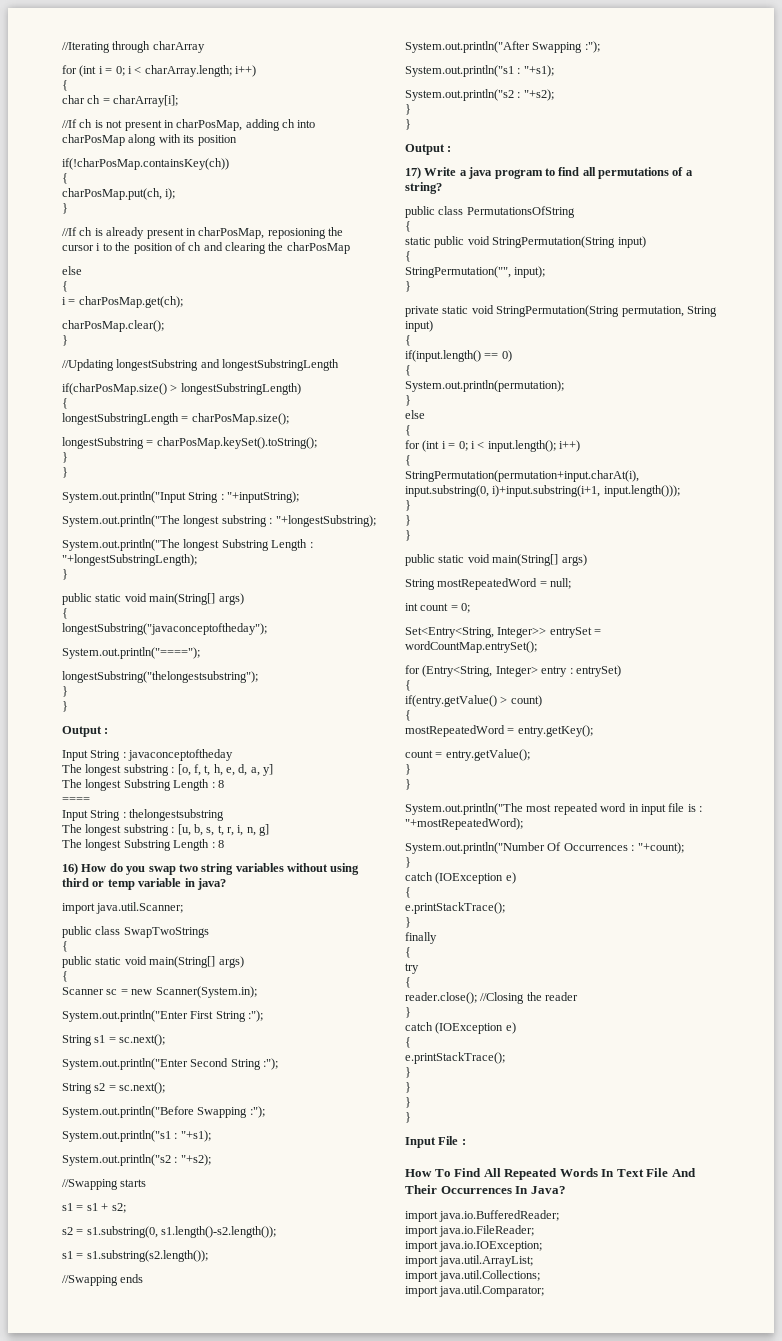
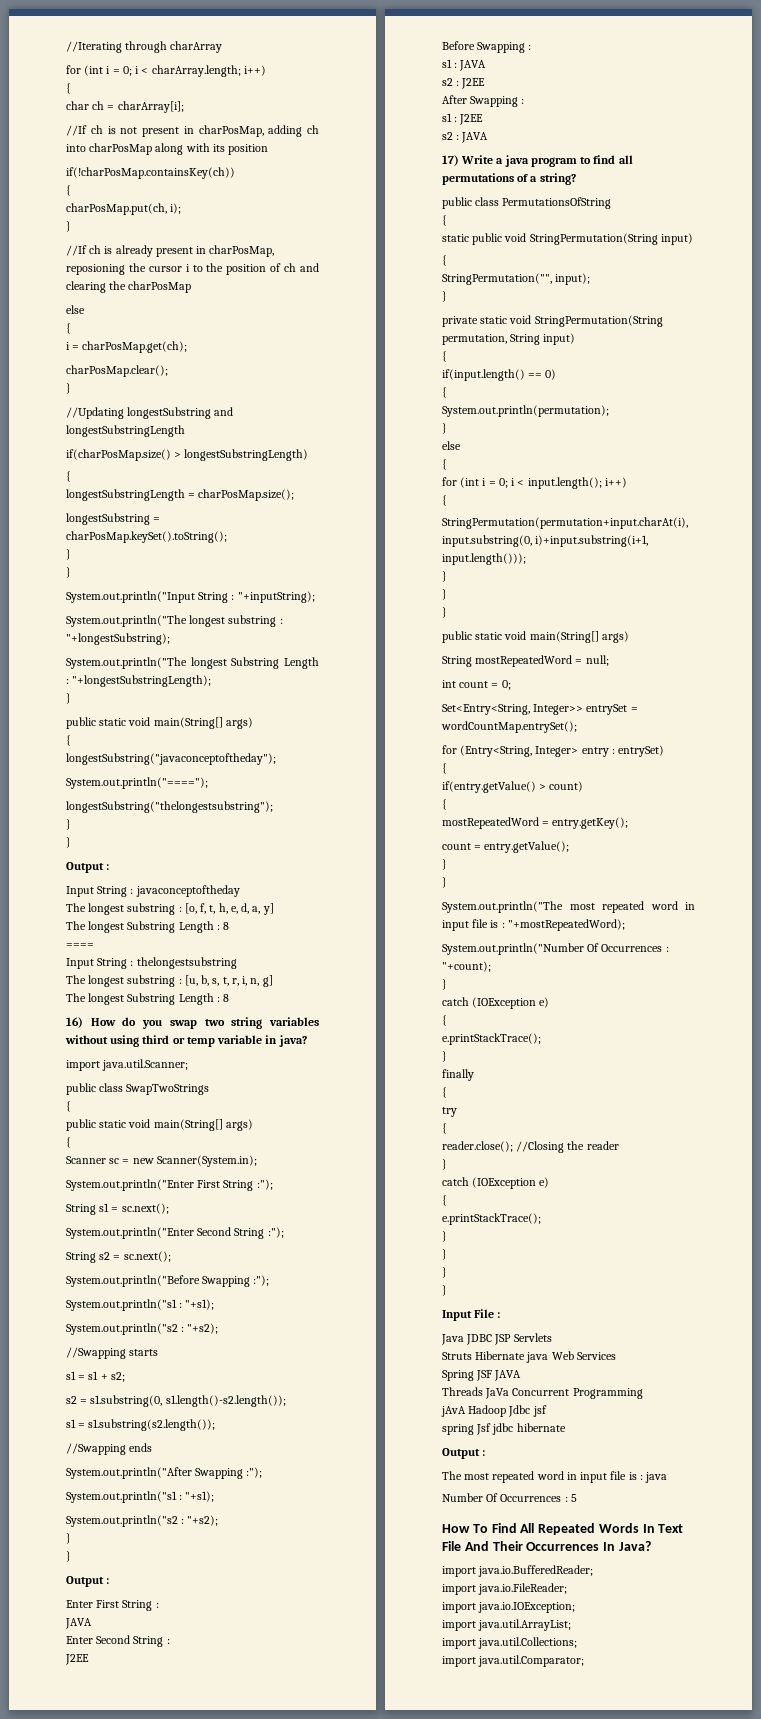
+ Enter First String :
+ JAVA
+ Enter Second String :
+ J2EE
+ Before Swapping :
+ s1 : JAVA
+ s2 : J2EE
+ After Swapping :
+ s1 : J2EE
+ s2 : JAVA
+ Java JDBC JSP Servlets
+ Struts Hibernate java Web Services
+ Spring JSF JAVA
+ Threads JaVa Concurrent Programming
+ jAvA Hadoop Jdbc jsf
+ spring Jsf jdbc hibernate
+ Output :
+ The most repeated word in input file is : java
+ Number Of Occurrences : 5

